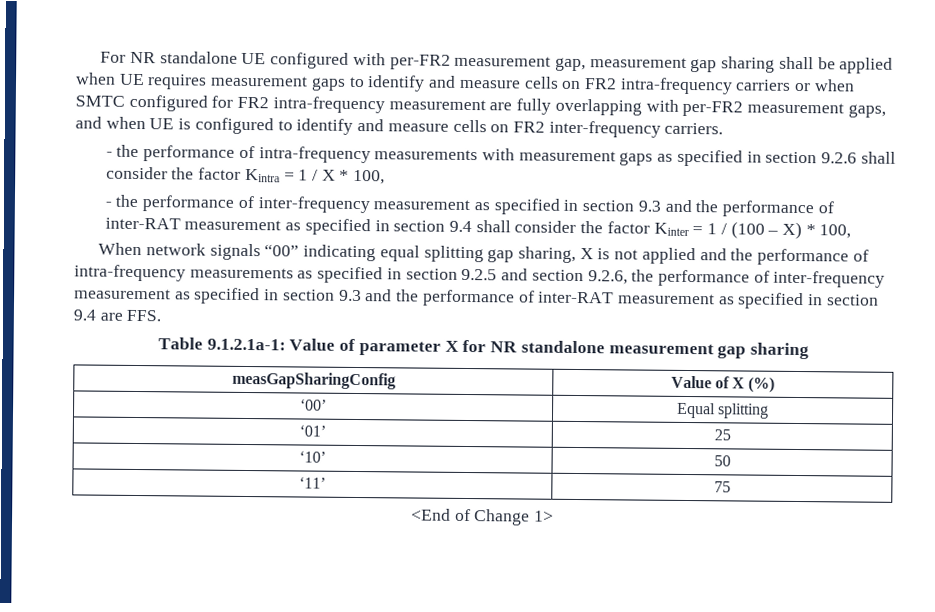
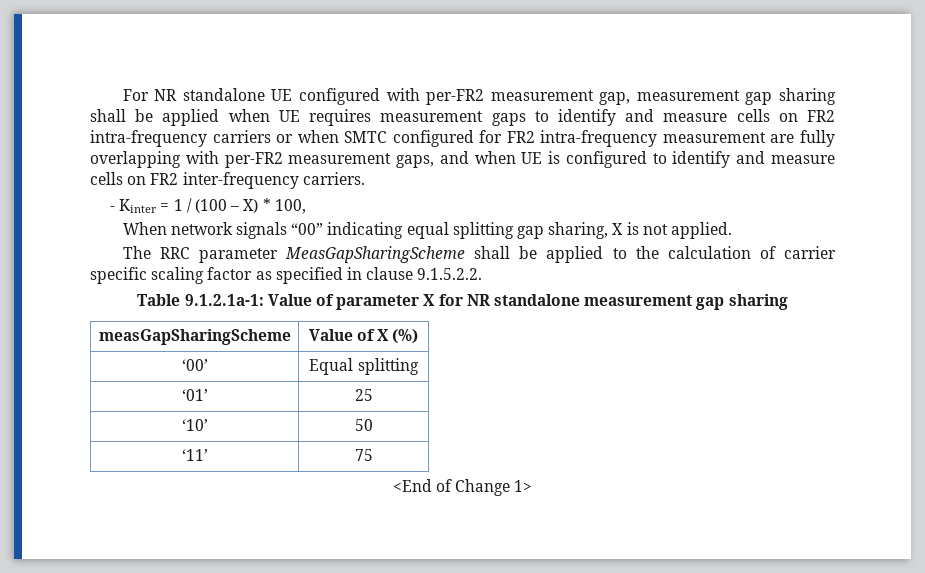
- - the performance of intra-frequency measurements with measurement gaps as specified in section 9.2.6 shall consider the factor Kintra = 1 / X * 100,
- - the performance of inter-frequency measurement as specified in section 9.3 and the performance of inter-RAT measurement as specified in section 9.4 shall consider the factor Kinter = 1 / (100 – X) * 100,
+ - Kinter = 1 / (100 – X) * 100,
- When network signals “00” indicating equal splitting gap sharing, X is not applied and the performance of intra-frequency measurements as specified in section 9.2.5 and section 9.2.6, the performance of inter-frequency measurement as specified in section 9.3 and the performance of inter-RAT measurement as specified in section 9.4 are FFS.
+ When network signals “00” indicating equal splitting gap sharing, X is not applied.
+ The RRC parameter MeasGapSharingScheme shall be applied to the calculation of carrier specific scaling factor as specified in clause 9.1.5.2.2.
- measGapSharingConfig | Value of X (%)
+ measGapSharingScheme | Value of X (%)

